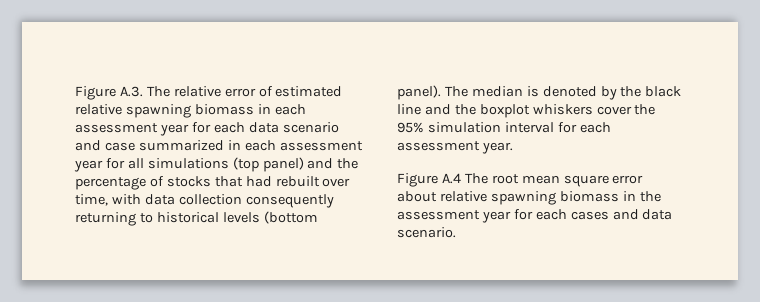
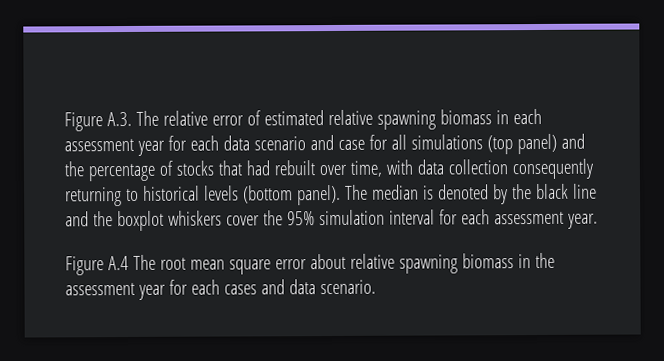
- Figure A.3. The relative error of estimated relative spawning biomass in each assessment year for each data scenario and case summarized in each assessment year for all simulations (top panel) and the percentage of stocks that had rebuilt over time, with data collection consequently returning to historical levels (bottom panel).
+ Figure A.3. The relative error of estimated relative spawning biomass in each assessment year for each data scenario and case for all simulations (top panel) and the percentage of stocks that had rebuilt over time, with data collection consequently returning to historical levels (bottom panel).

